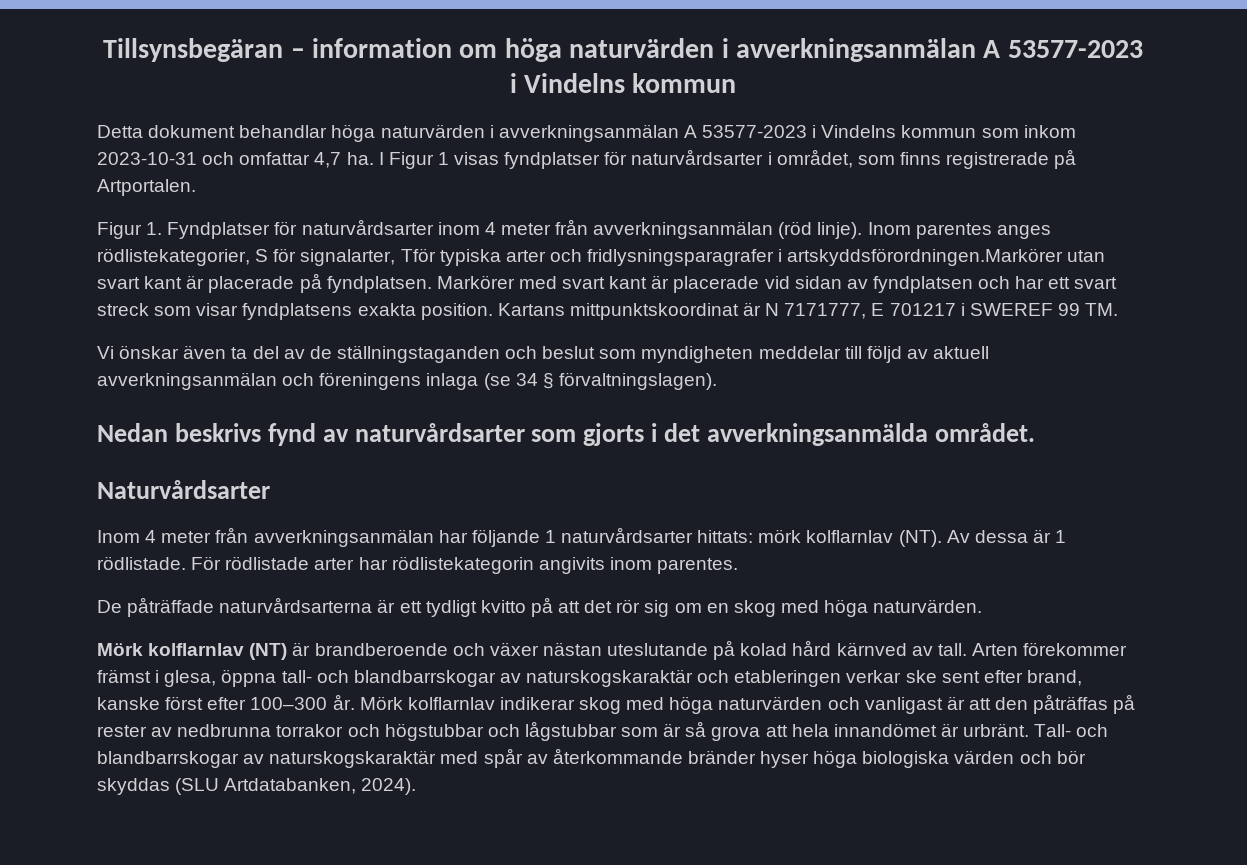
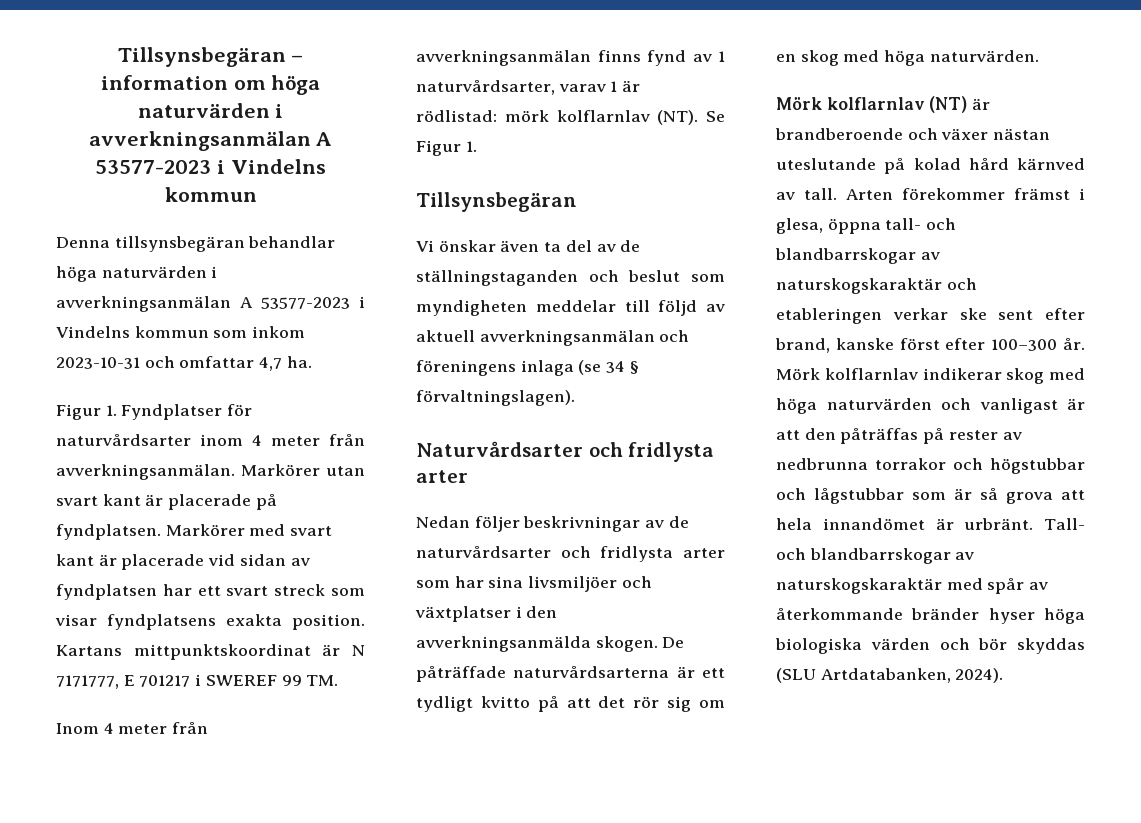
- Detta dokument behandlar höga naturvärden i avverkningsanmälan A 53577-2023 i Vindelns kommun som inkom 2023-10-31 och omfattar 4,7 ha. I Figur 1 visas fyndplatser för naturvårdsarter i området, som finns registrerade på Artportalen.
+ Denna tillsynsbegäran behandlar höga naturvärden i avverkningsanmälan A 53577-2023 i Vindelns kommun som inkom 2023-10-31 och omfattar 4,7 ha.
- Figur 1. Fyndplatser för naturvårdsarter inom 4 meter från avverkningsanmälan (röd linje). Inom parentes anges rödlistekategorier, S för signalarter, Tför typiska arter och fridlysningsparagrafer i artskyddsförordningen.Markörer utan svart kant är placerade på fyndplatsen.
+ Figur 1. Fyndplatser för naturvårdsarter inom 4 meter från avverkningsanmälan. Markörer utan svart kant är placerade på fyndplatsen.
- Markörer med svart kant är placerade vid sidan av fyndplatsen och har ett svart streck som visar fyndplatsens exakta position.
+ Markörer med svart kant är placerade vid sidan av fyndplatsen har ett svart streck som visar fyndplatsens exakta position.
+ Inom 4 meter från avverkningsanmälan finns fynd av 1 naturvårdsarter, varav 1 är rödlistad: mörk kolflarnlav (NT). Se Figur 1.
+ Tillsynsbegäran
- Nedan beskrivs fynd av naturvårdsarter som gjorts i det avverkningsanmälda området.
- Naturvårdsarter
- Inom 4 meter från avverkningsanmälan har följande 1 naturvårdsarter hittats: mörk kolflarnlav (NT). Av dessa är 1 rödlistade. För rödlistade arter har rödlistekategorin angivits inom parentes.
- De påträffade naturvårdsarterna är ett tydligt kvitto på att det rör sig om en skog med höga naturvärden.
+ Naturvårdsarter och fridlysta arter
+ Nedan följer beskrivningar av de naturvårdsarter och fridlysta arter som har sina livsmiljöer och växtplatser i den avverkningsanmälda skogen. De påträffade naturvårdsarterna är ett tydligt kvitto på att det rör sig om en skog med höga naturvärden.

